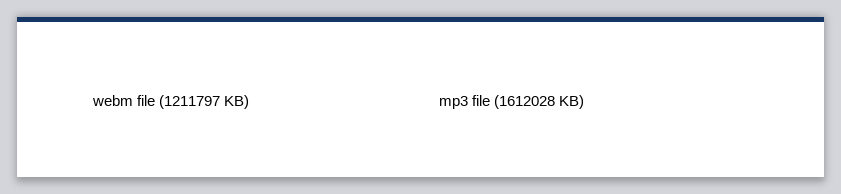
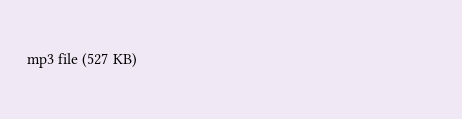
- webm file (1211797 KB)
- mp3 file (1612028 KB)
+ mp3 file (527 KB)

